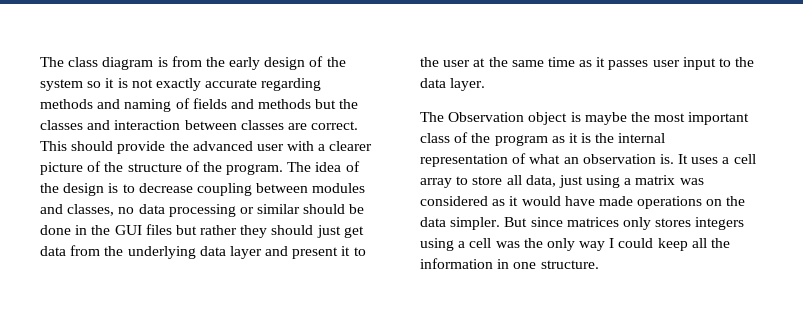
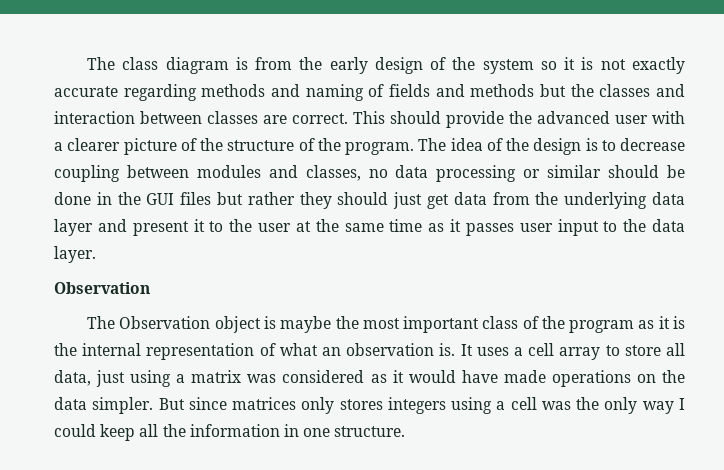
  The idea of the design is to decrease coupling between modules and classes, no data processing or similar should be done in the GUI files but rather they should just get data from the underlying data layer and present it to the user at the same time as it passes user input to the data layer.
+ Observation

